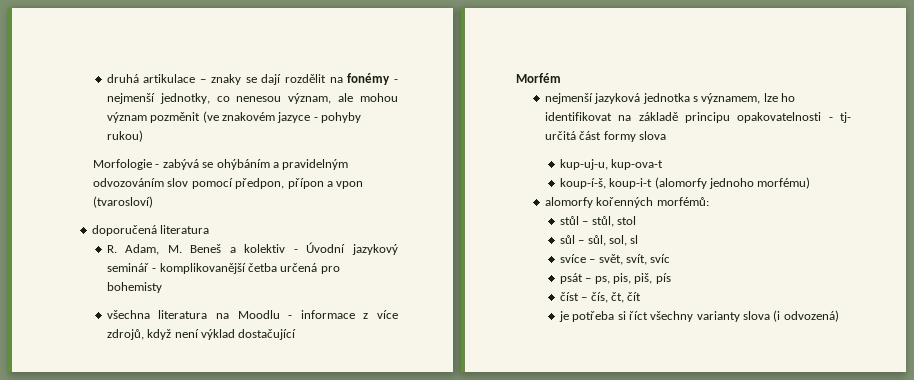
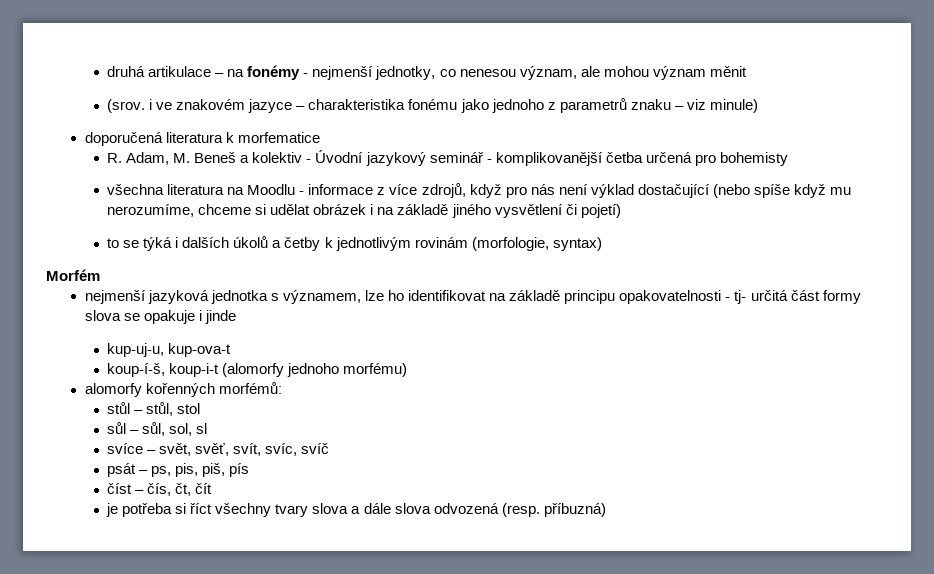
- druhá artikulace – znaky se dají rozdělit na fonémy - nejmenší jednotky, co nenesou význam, ale mohou význam pozměnit (ve znakovém jazyce - pohyby rukou)
- Morfologie - zabývá se ohýbáním a pravidelným odvozováním slov pomocí předpon, přípon a vpon (tvarosloví)
+ druhá artikulace – na fonémy - nejmenší jednotky, co nenesou význam, ale mohou význam měnit
+ (srov. i ve znakovém jazyce – charakteristika fonému jako jednoho z parametrů znaku – viz minule)
- doporučená literatura
+ doporučená literatura k morfematice
- všechna literatura na Moodlu - informace z více zdrojů, když není výklad dostačující
+ všechna literatura na Moodlu - informace z více zdrojů, když pro nás není výklad dostačující (nebo spíše když mu nerozumíme, chceme si udělat obrázek i na základě jiného vysvětlení či pojetí)
+ to se týká i dalších úkolů a četby k jednotlivým rovinám (morfologie, syntax)
- nejmenší jazyková jednotka s významem, lze ho identifikovat na základě principu opakovatelnosti - tj- určitá část formy slova
+ nejmenší jazyková jednotka s významem, lze ho identifikovat na základě principu opakovatelnosti - tj- určitá část formy slova se opakuje i jinde
- svíce – svět, svít, svíc
+ svíce – svět, svěť, svít, svíc, svíč
- je potřeba si říct všechny varianty slova (i odvozená)
+ je potřeba si říct všechny tvary slova a dále slova odvozená (resp. příbuzná)

